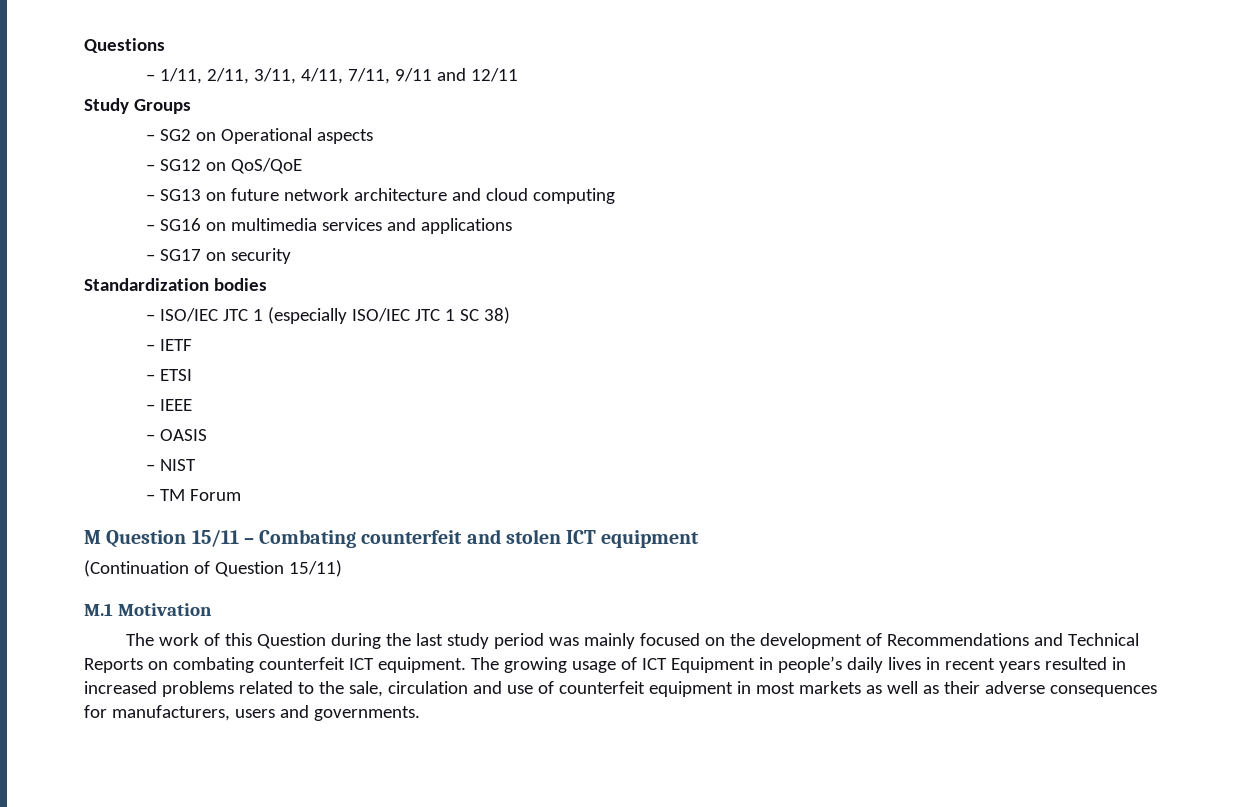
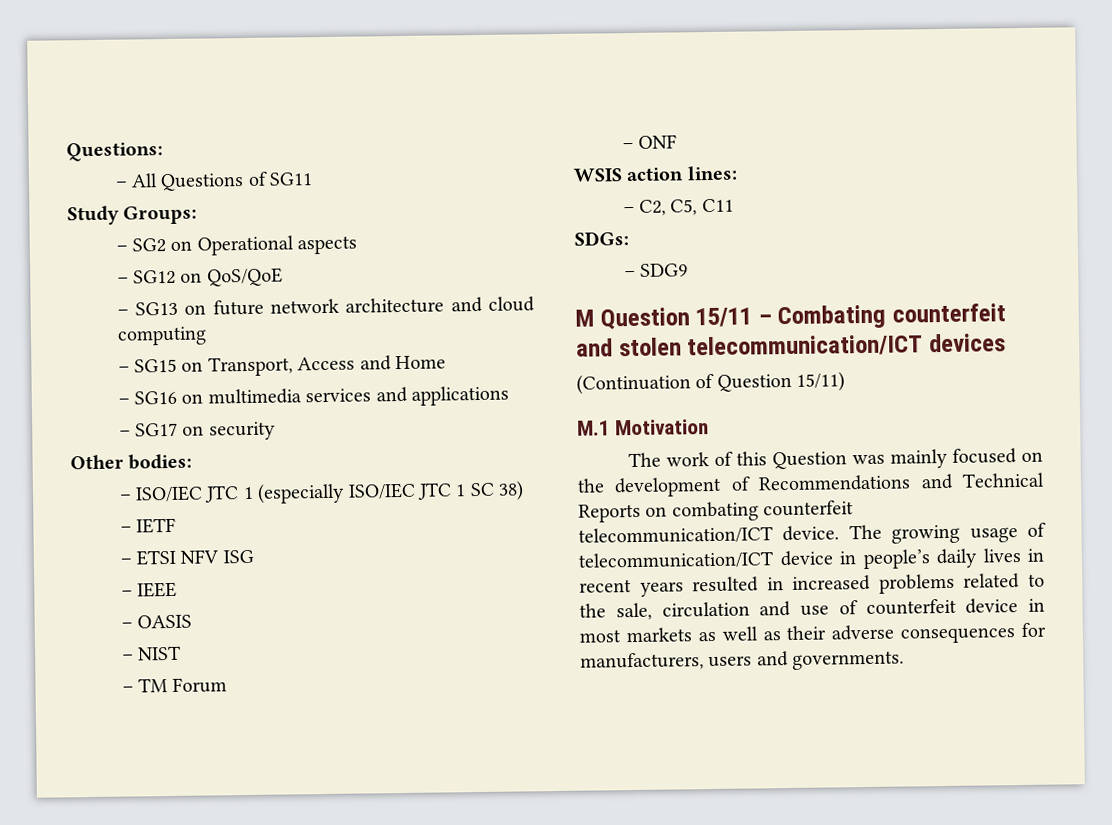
- Questions
- – 1/11, 2/11, 3/11, 4/11, 7/11, 9/11 and 12/11
+ Questions:
+ – All Questions of SG11
- Study Groups
+ Study Groups:
+ – SG15 on Transport, Access and Home
- Standardization bodies
+ Other bodies:
- – ETSI
+ – ETSI NFV ISG
+ – ONF
+ WSIS action lines:
+ – C2, C5, C11
+ SDGs:
+ – SDG9
- M Question 15/11 – Combating counterfeit and stolen ICT equipment
+ M Question 15/11 – Combating counterfeit and stolen telecommunication/ICT devices
- The work of this Question during the last study period was mainly focused on the development of Recommendations and Technical Reports on combating counterfeit ICT equipment.
+ The work of this Question was mainly focused on the development of Recommendations and Technical Reports on combating counterfeit telecommunication/ICT device.
- The growing usage of ICT Equipment in people’s daily lives in recent years resulted in increased problems related to the sale, circulation and use of counterfeit equipment in most markets as well as their adverse consequences for manufacturers, users and governments.
+ The growing usage of telecommunication/ICT device in people’s daily lives in recent years resulted in increased problems related to the sale, circulation and use of counterfeit device in most markets as well as their adverse consequences for manufacturers, users and governments.

